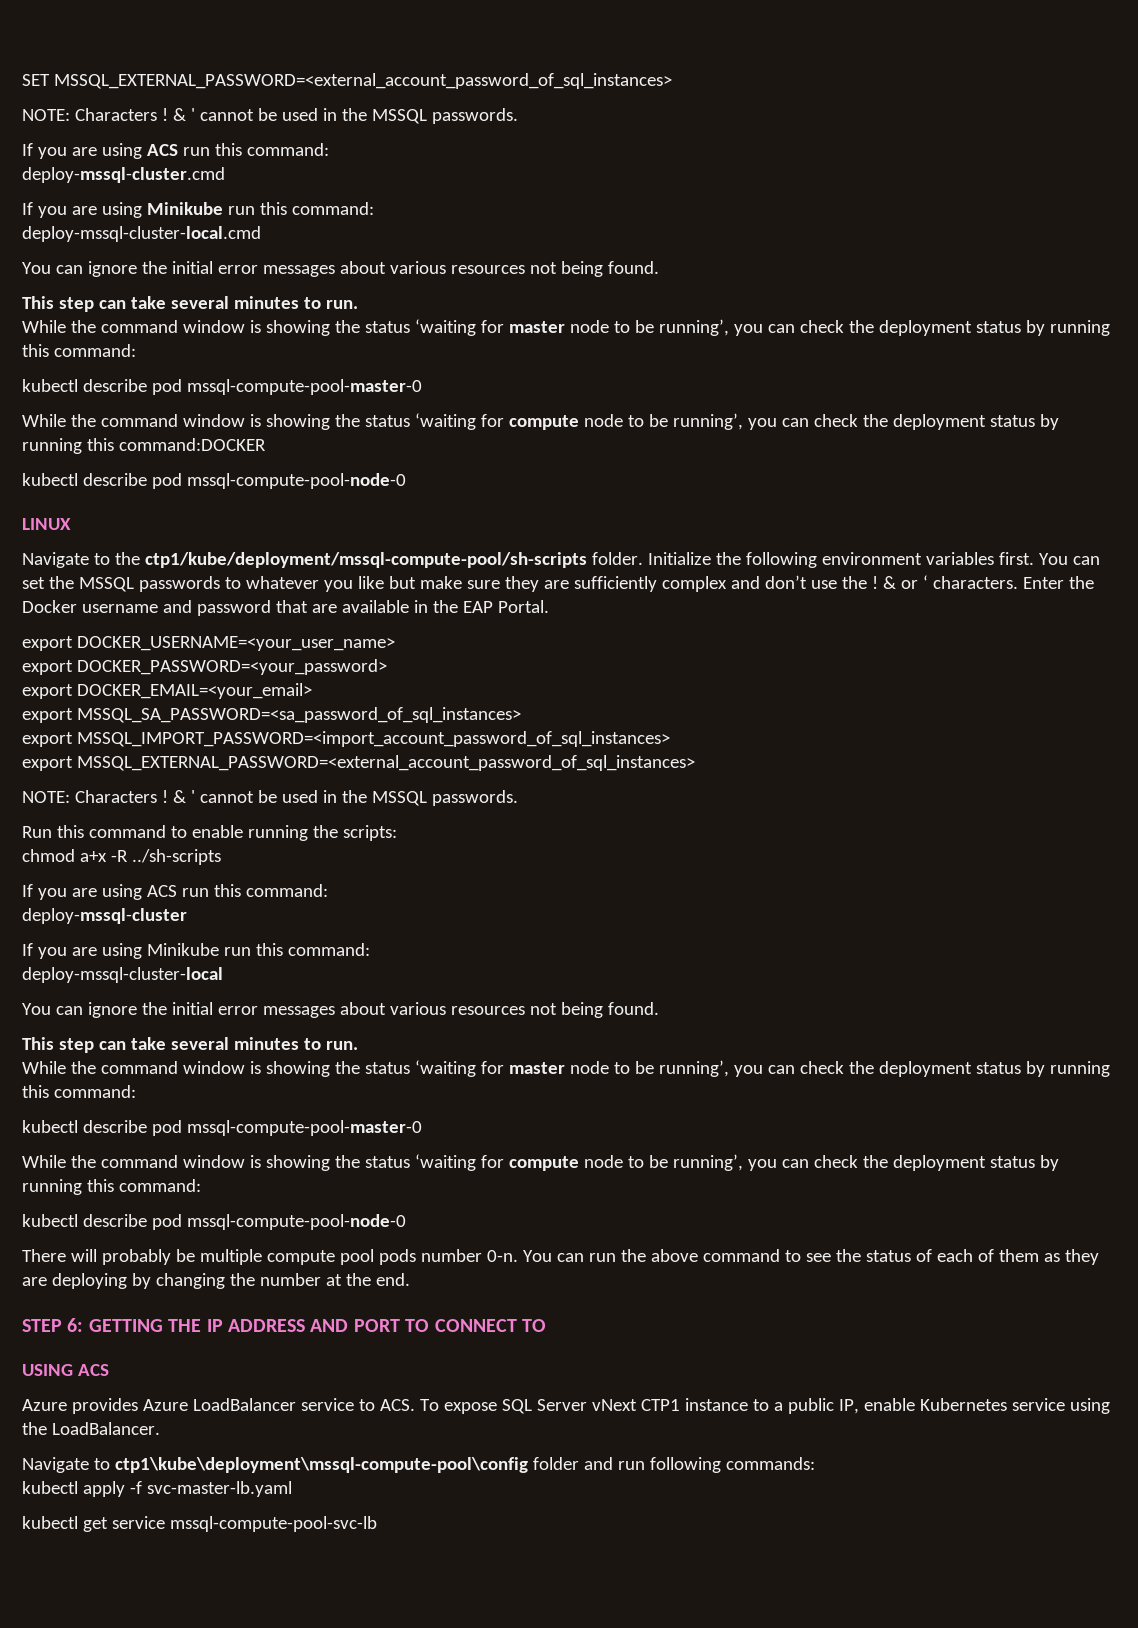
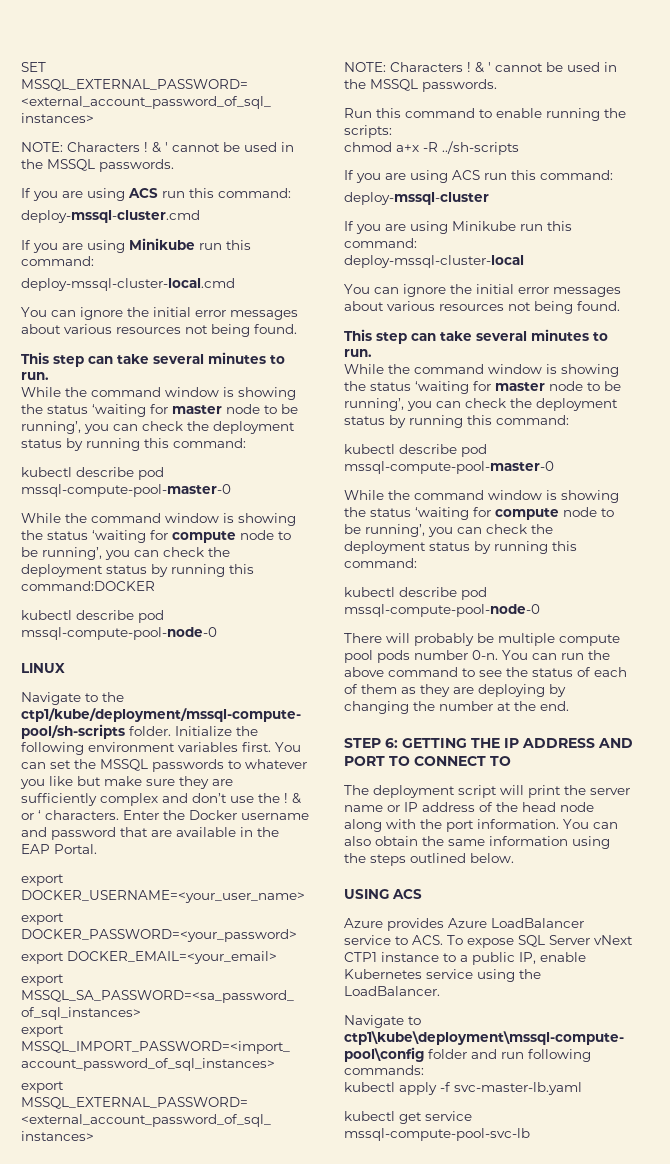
+ The deployment script will print the server name or IP address of the head node along with the port information. You can also obtain the same information using the steps outlined below.

